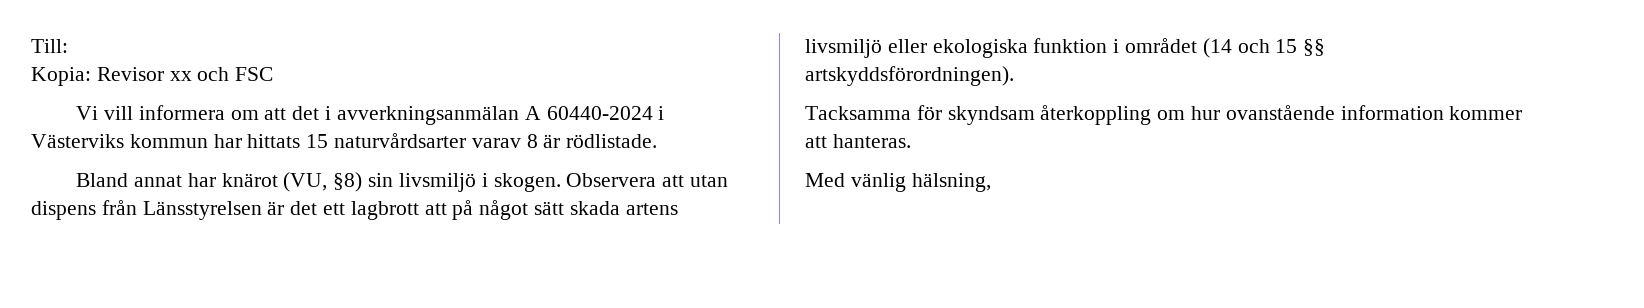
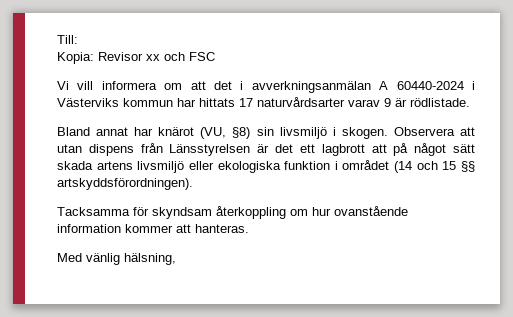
- Vi vill informera om att det i avverkningsanmälan A 60440-2024 i Västerviks kommun har hittats 15 naturvårdsarter varav 8 är rödlistade.
+ Vi vill informera om att det i avverkningsanmälan A 60440-2024 i Västerviks kommun har hittats 17 naturvårdsarter varav 9 är rödlistade.

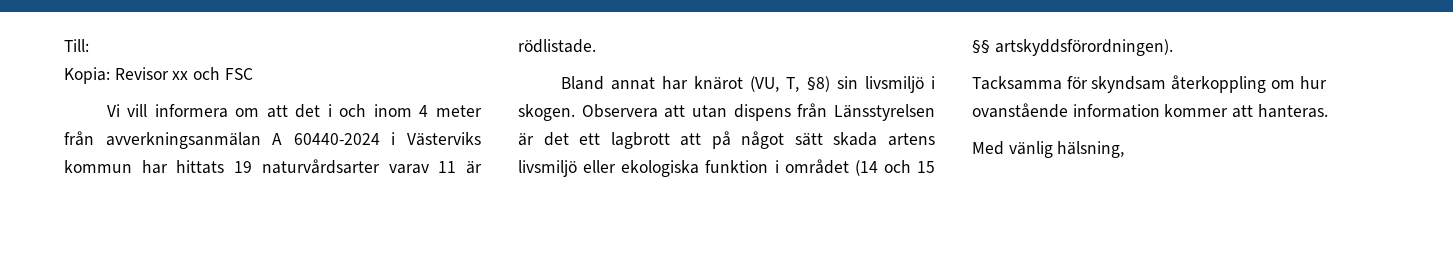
- Vi vill informera om att det i avverkningsanmälan A 60440-2024 i Västerviks kommun har hittats 17 naturvårdsarter varav 9 är rödlistade.
+ Vi vill informera om att det i och inom 4 meter från avverkningsanmälan A 60440-2024 i Västerviks kommun har hittats 19 naturvårdsarter varav 11 är rödlistade.
- Bland annat har knärot (VU, §8) sin livsmiljö i skogen.
+ Bland annat har knärot (VU, T, §8) sin livsmiljö i skogen.

